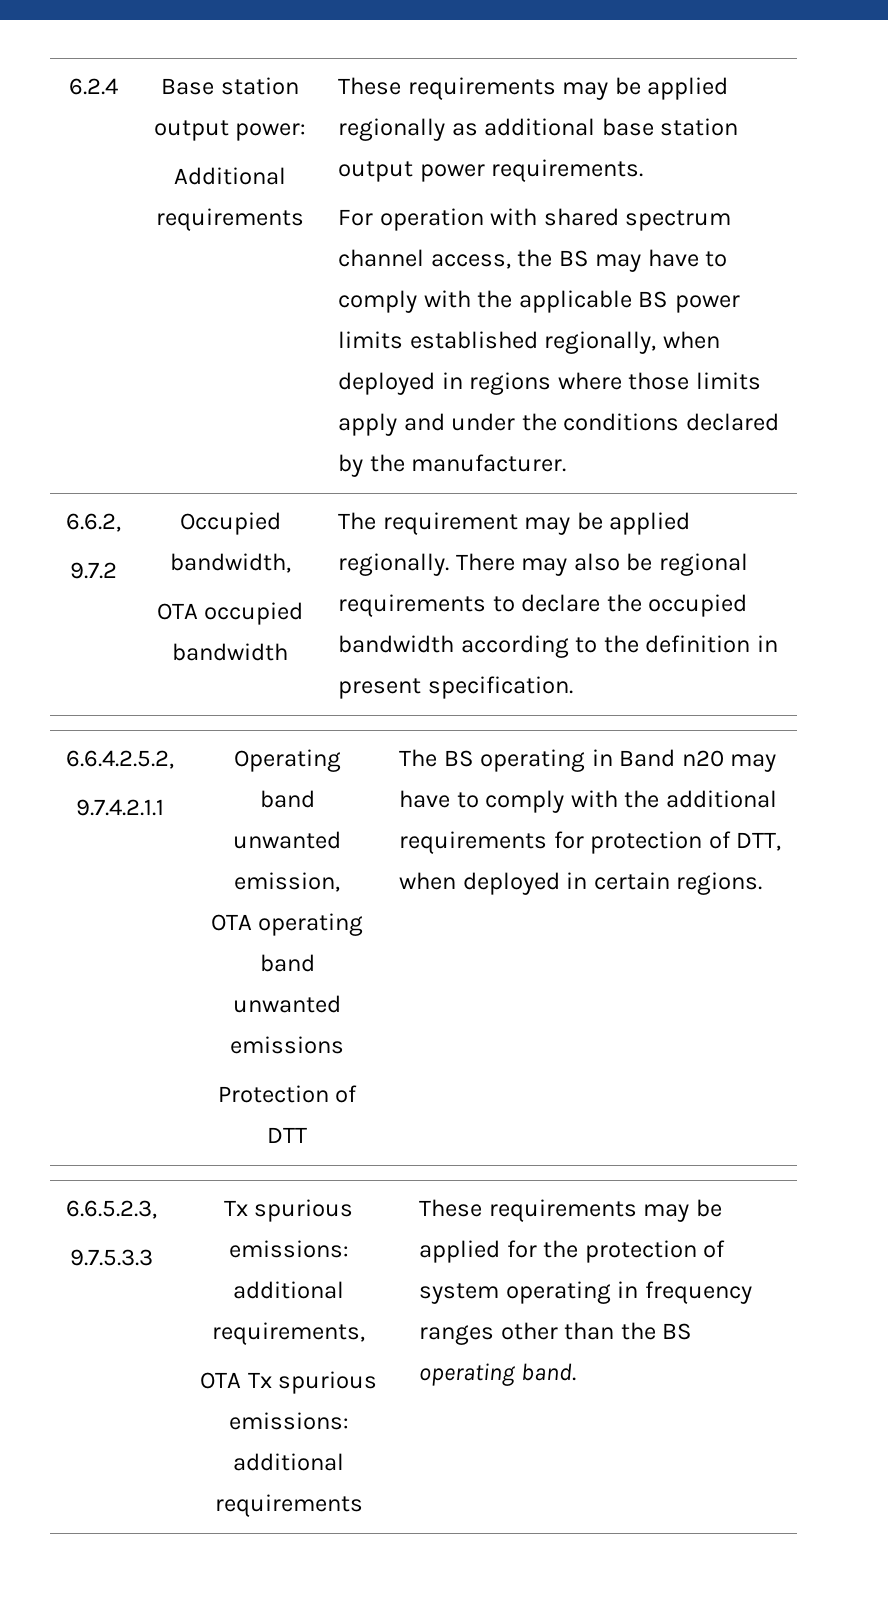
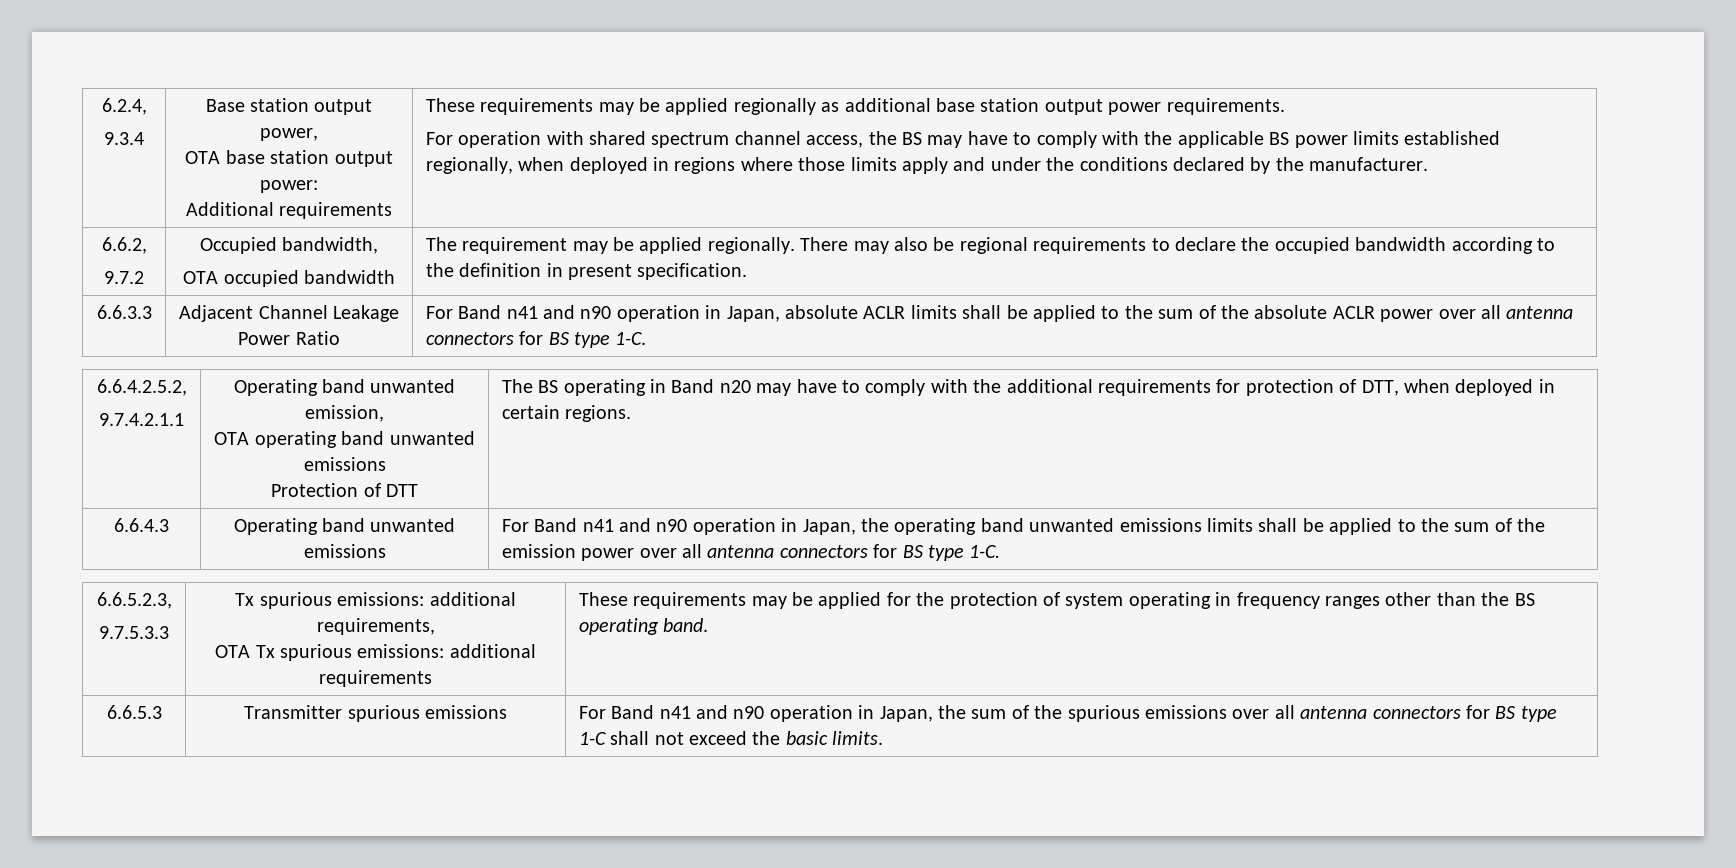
- 6.2.4
+ 6.2.4,
+ 9.3.4
- Base station output power:
+ Base station output power,
+ OTA base station output power:
+ 6.6.3.3 | Adjacent Channel Leakage Power Ratio | For Band n41 and n90 operation in Japan, absolute ACLR limits shall be applied to the sum of the absolute ACLR power over all antenna connectors for BS type 1-C.
+ 6.6.4.3 | Operating band unwanted emissions | For Band n41 and n90 operation in Japan, the operating band unwanted emissions limits shall be applied to the sum of the emission power over all antenna connectors for BS type 1-C.
+ 6.6.5.3 | Transmitter spurious emissions | For Band n41 and n90 operation in Japan, the sum of the spurious emissions over all antenna connectors for BS type 1-C shall not exceed the basic limits.

